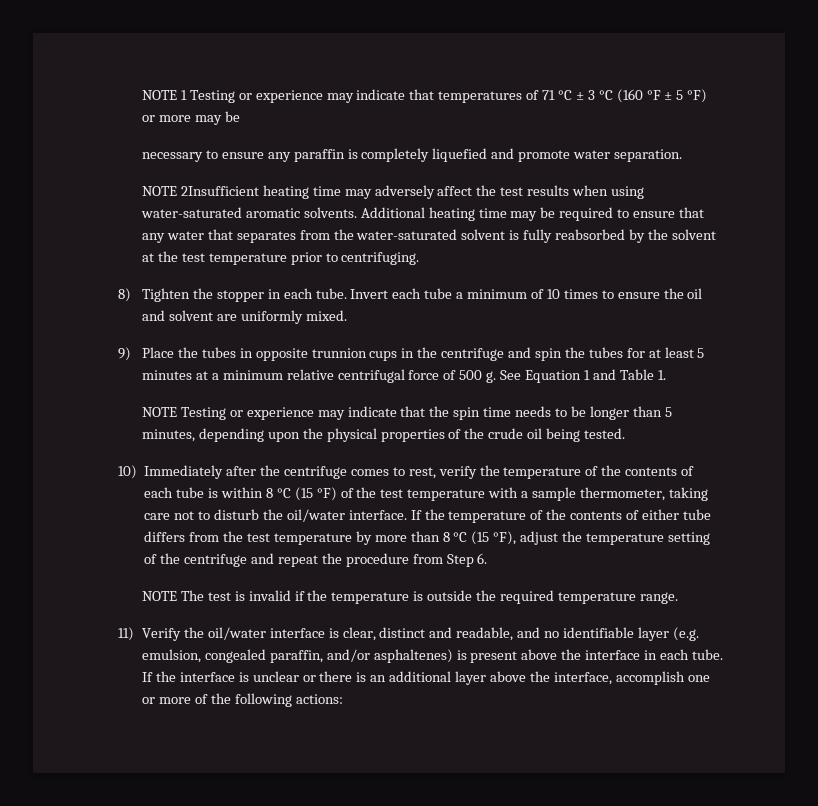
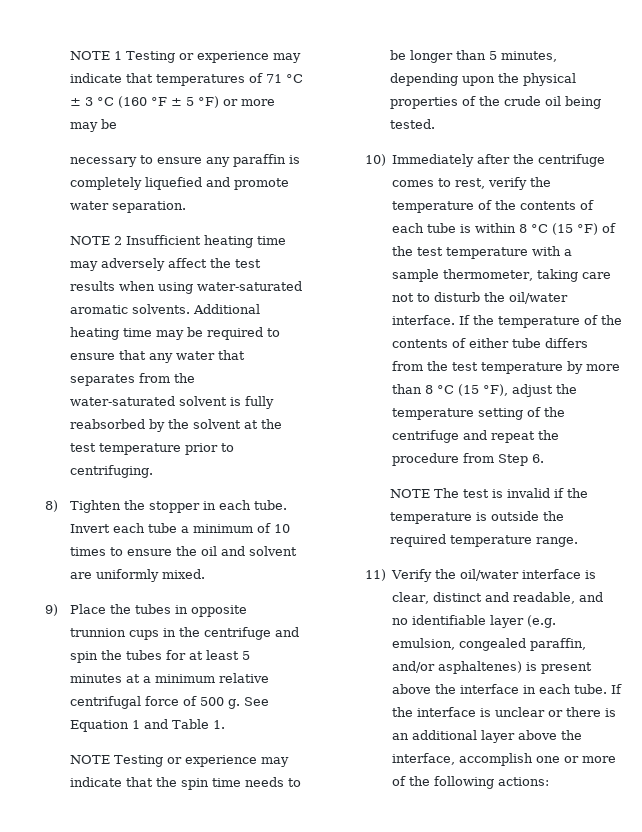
- NOTE 2Insufficient heating time may adversely affect the test results when using water-saturated aromatic solvents.
+ NOTE 2 Insufficient heating time may adversely affect the test results when using water-saturated aromatic solvents.

